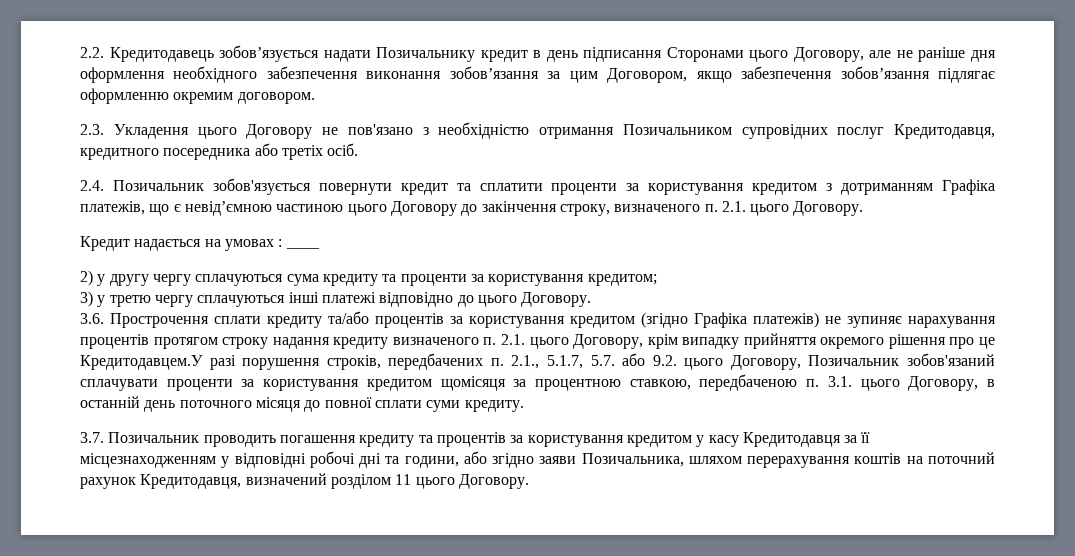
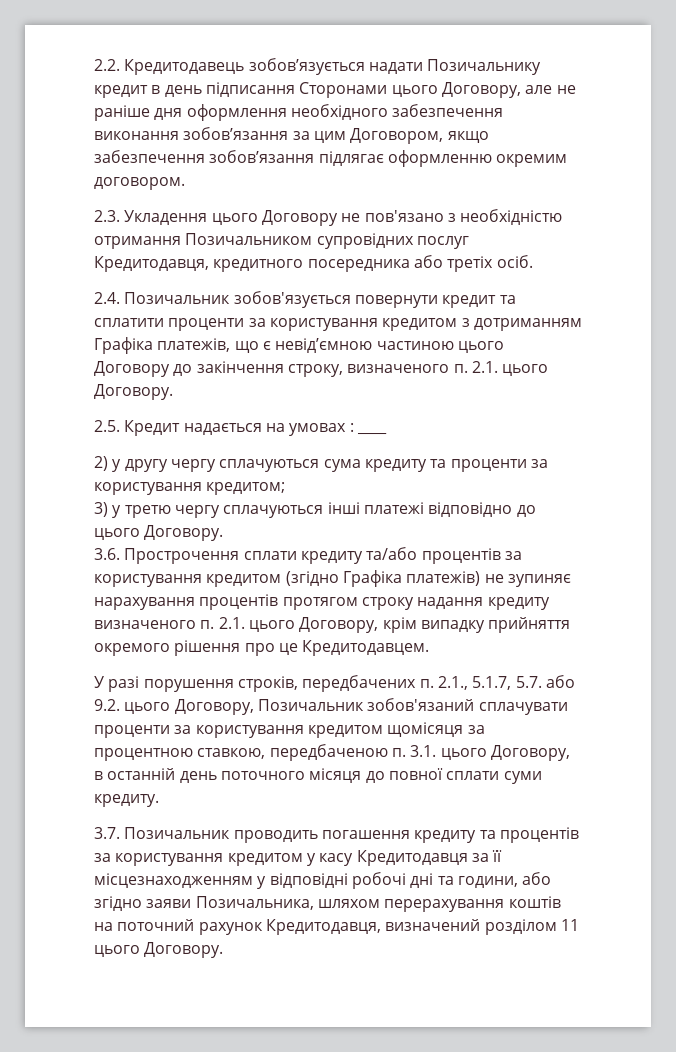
- Кредит надається на умовах : ____
+ 2.5. Кредит надається на умовах : ____
- 3.6. Прострочення сплати кредиту та/або процентів за користування кредитом (згідно Графіка платежів) не зупиняє нарахування процентів протягом строку надання кредиту визначеного п. 2.1. цього Договору, крім випадку прийняття окремого рішення про це Кредитодавцем.У разі порушення строків, передбачених п. 2.1., 5.1.7, 5.7. або 9.2. цього Договору, Позичальник зобов'язаний сплачувати проценти за користування кредитом щомісяця за процентною ставкою, передбаченою п. 3.1. цього Договору, в останній день поточного місяця до повної сплати суми кредиту.
+ 3.6. Прострочення сплати кредиту та/або процентів за користування кредитом (згідно Графіка платежів) не зупиняє нарахування процентів протягом строку надання кредиту визначеного п. 2.1. цього Договору, крім випадку прийняття окремого рішення про це Кредитодавцем.
+ У разі порушення строків, передбачених п. 2.1., 5.1.7, 5.7. або 9.2. цього Договору, Позичальник зобов'язаний сплачувати проценти за користування кредитом щомісяця за процентною ставкою, передбаченою п. 3.1. цього Договору, в останній день поточного місяця до повної сплати суми кредиту.

